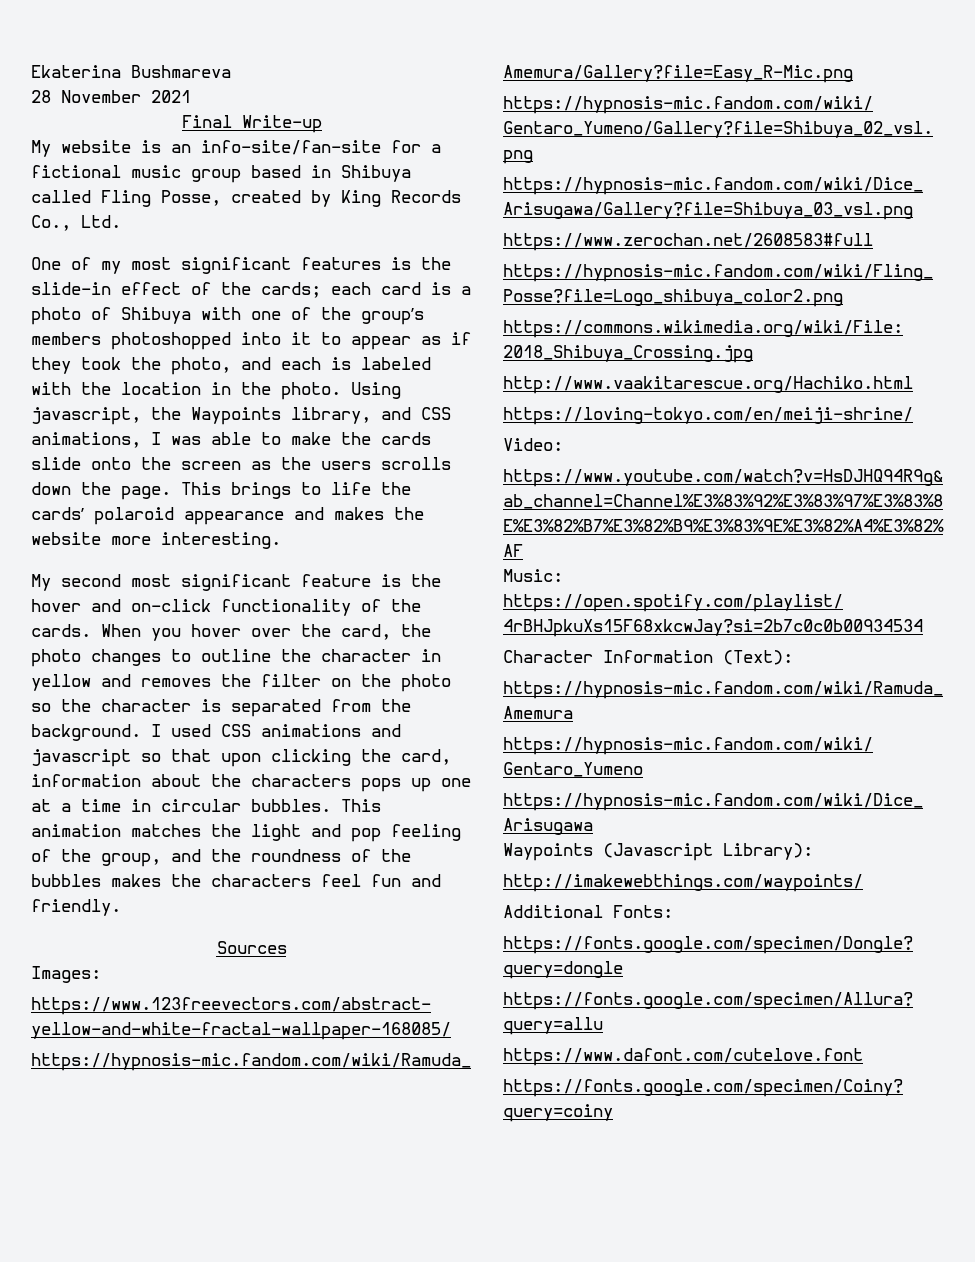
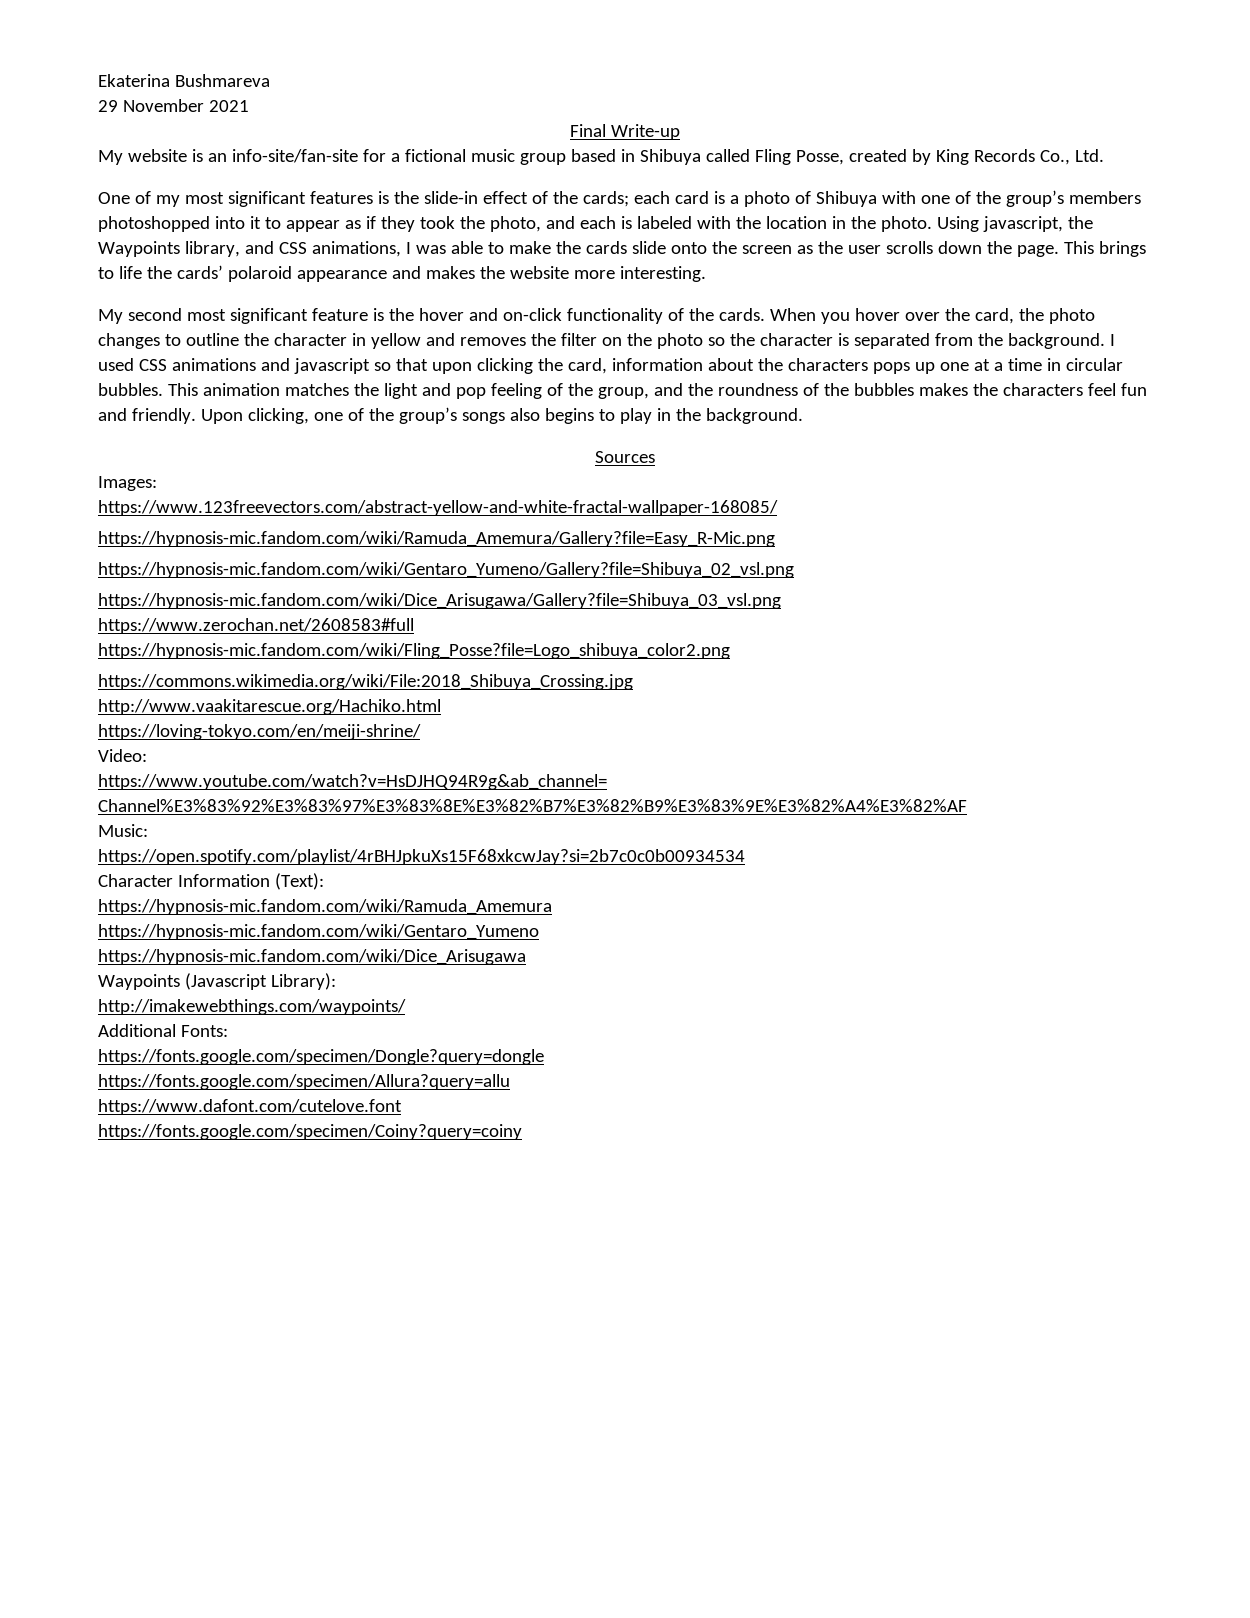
- 28 November 2021
+ 29 November 2021
- Using javascript, the Waypoints library, and CSS animations, I was able to make the cards slide onto the screen as the users scrolls down the page.
+ Using javascript, the Waypoints library, and CSS animations, I was able to make the cards slide onto the screen as the user scrolls down the page.
+ Upon clicking, one of the group’s songs also begins to play in the background.

